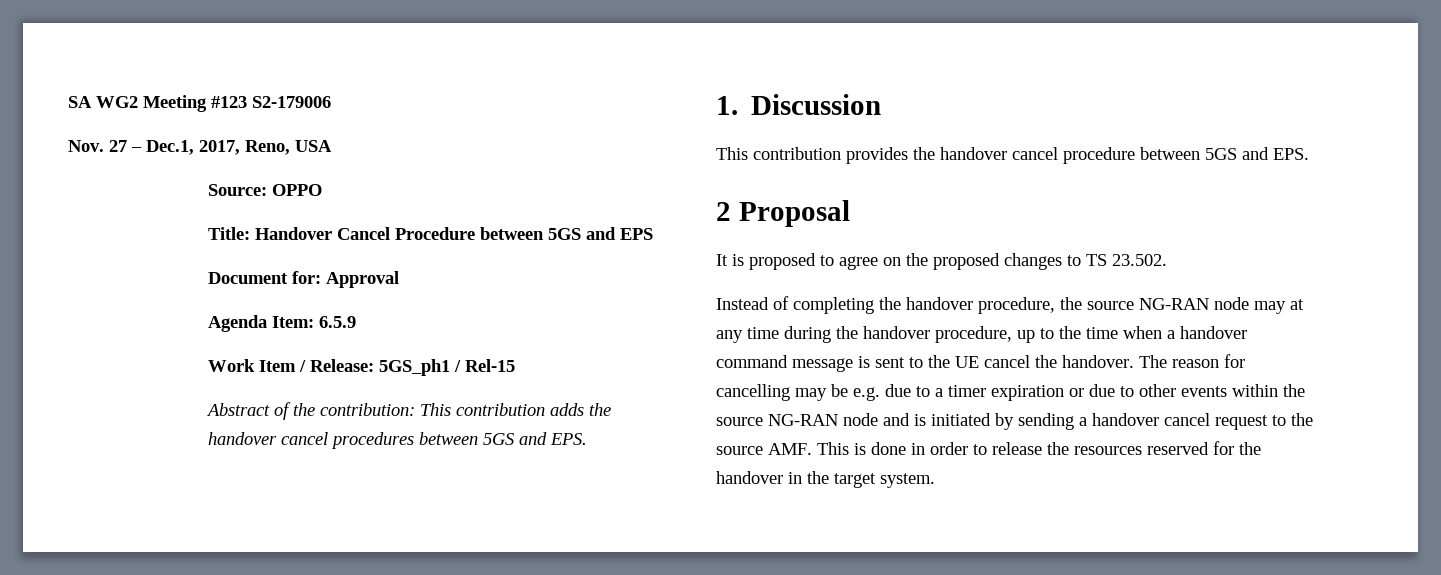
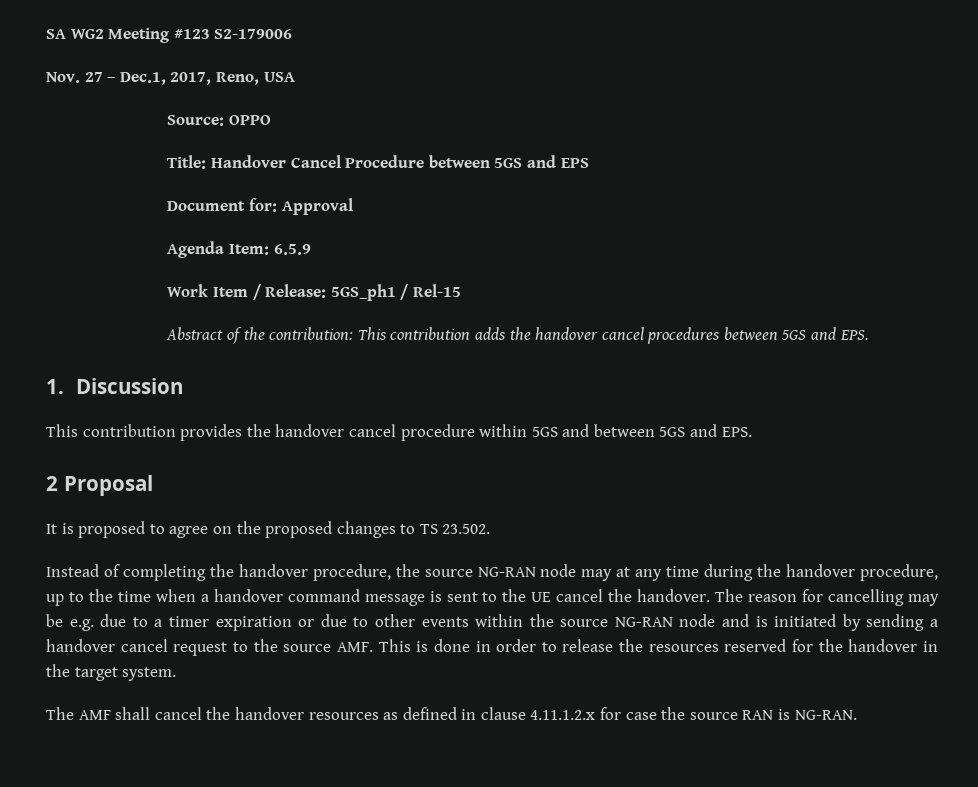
- This contribution provides the handover cancel procedure between 5GS and EPS.
+ This contribution provides the handover cancel procedure within 5GS and between 5GS and EPS.
+ The AMF shall cancel the handover resources as defined in clause 4.11.1.2.x for case the source RAN is NG-RAN.

